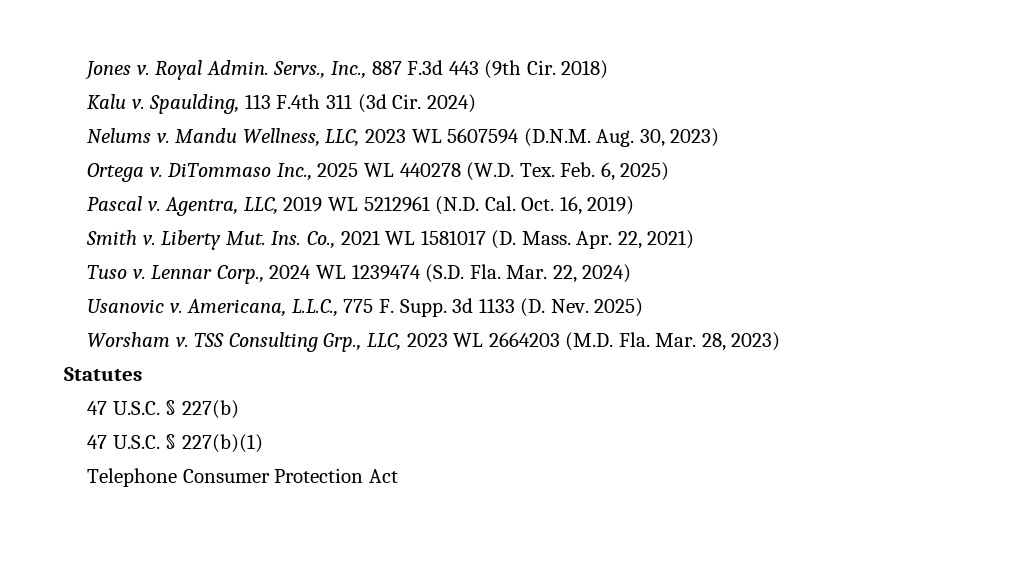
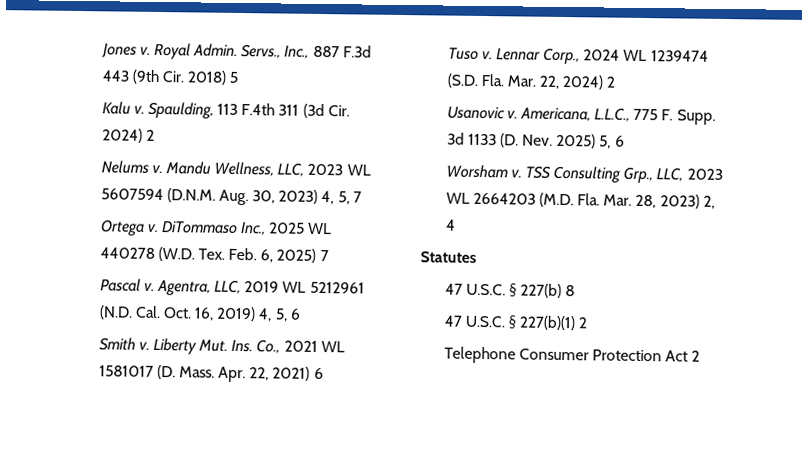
- Servs., Inc., 887 F.3d 443 (9th Cir. 2018)
+ Servs., Inc., 887 F.3d 443 (9th Cir. 2018) 5
- Spaulding, 113 F.4th 311 (3d Cir. 2024)
+ Spaulding, 113 F.4th 311 (3d Cir. 2024) 2
- Mandu Wellness, LLC, 2023 WL 5607594 (D.N.M. Aug. 30, 2023)
+ Mandu Wellness, LLC, 2023 WL 5607594 (D.N.M. Aug. 30, 2023) 4, 5, 7
- DiTommaso Inc., 2025 WL 440278 (W.D. Tex. Feb. 6, 2025)
+ DiTommaso Inc., 2025 WL 440278 (W.D. Tex. Feb. 6, 2025) 7
- Agentra, LLC, 2019 WL 5212961 (N.D. Cal. Oct. 16, 2019)
+ Agentra, LLC, 2019 WL 5212961 (N.D. Cal. Oct. 16, 2019) 4, 5, 6
- Apr. 22, 2021)
+ Apr. 22, 2021) 6
- Lennar Corp., 2024 WL 1239474 (S.D. Fla. Mar. 22, 2024)
+ Lennar Corp., 2024 WL 1239474 (S.D. Fla. Mar. 22, 2024) 2
- 3d 1133 (D. Nev. 2025)
+ 3d 1133 (D. Nev. 2025) 5, 6
- TSS Consulting Grp., LLC, 2023 WL 2664203 (M.D. Fla. Mar. 28, 2023)
+ TSS Consulting Grp., LLC, 2023 WL 2664203 (M.D. Fla. Mar. 28, 2023) 2, 4
- 47 U.S.C. § 227(b)
+ 47 U.S.C. § 227(b) 8
- 47 U.S.C. § 227(b)(1)
+ 47 U.S.C. § 227(b)(1) 2
- Telephone Consumer Protection Act
+ Telephone Consumer Protection Act 2

